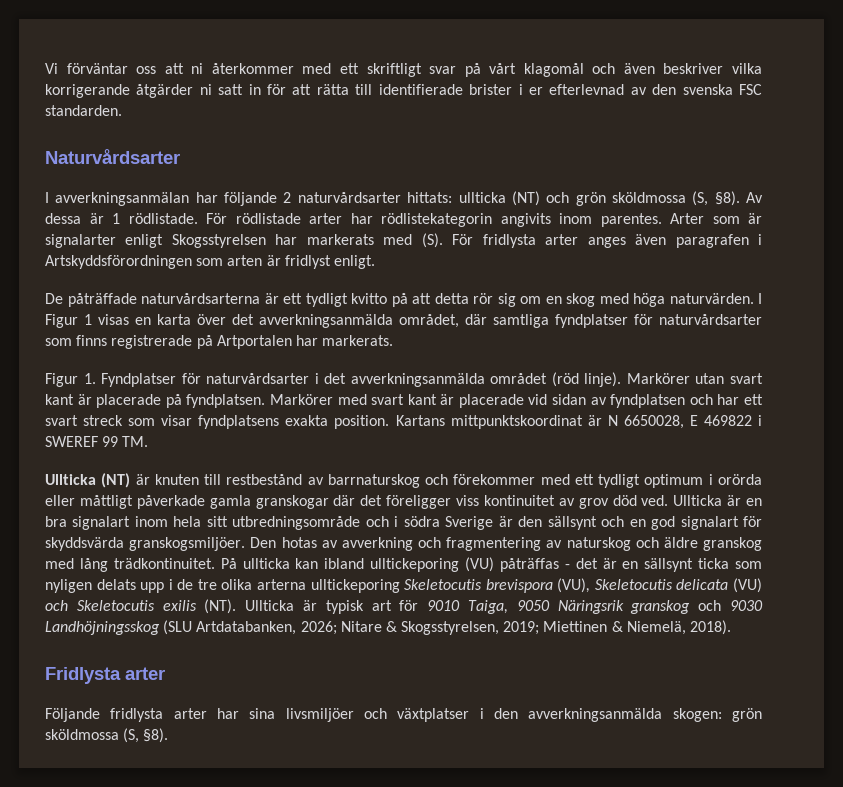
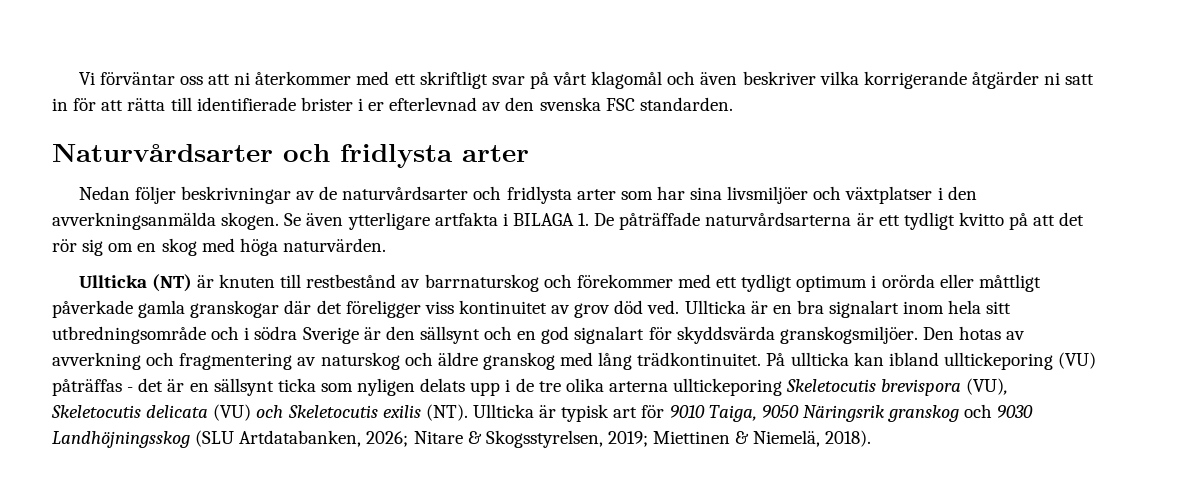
- Naturvårdsarter
- I avverkningsanmälan har följande 2 naturvårdsarter hittats: ullticka (NT) och grön sköldmossa (S, §8). Av dessa är 1 rödlistade. För rödlistade arter har rödlistekategorin angivits inom parentes. Arter som är signalarter enligt Skogsstyrelsen har markerats med (S). För fridlysta arter anges även paragrafen i Artskyddsförordningen som arten är fridlyst enligt.
- De påträffade naturvårdsarterna är ett tydligt kvitto på att detta rör sig om en skog med höga naturvärden. I Figur 1 visas en karta över det avverkningsanmälda området, där samtliga fyndplatser för naturvårdsarter som finns registrerade på Artportalen har markerats.
- Figur 1. Fyndplatser för naturvårdsarter i det avverkningsanmälda området (röd linje). Markörer utan svart kant är placerade på fyndplatsen. Markörer med svart kant är placerade vid sidan av fyndplatsen och har ett svart streck som visar fyndplatsens exakta position. Kartans mittpunktskoordinat är N 6650028, E 469822 i SWEREF 99 TM.
+ Naturvårdsarter och fridlysta arter
+ Nedan följer beskrivningar av de naturvårdsarter och fridlysta arter som har sina livsmiljöer och växtplatser i den avverkningsanmälda skogen. Se även ytterligare artfakta i BILAGA 1. De påträffade naturvårdsarterna är ett tydligt kvitto på att det rör sig om en skog med höga naturvärden.
- Fridlysta arter
- Följande fridlysta arter har sina livsmiljöer och växtplatser i den avverkningsanmälda skogen: grön sköldmossa (S, §8).

